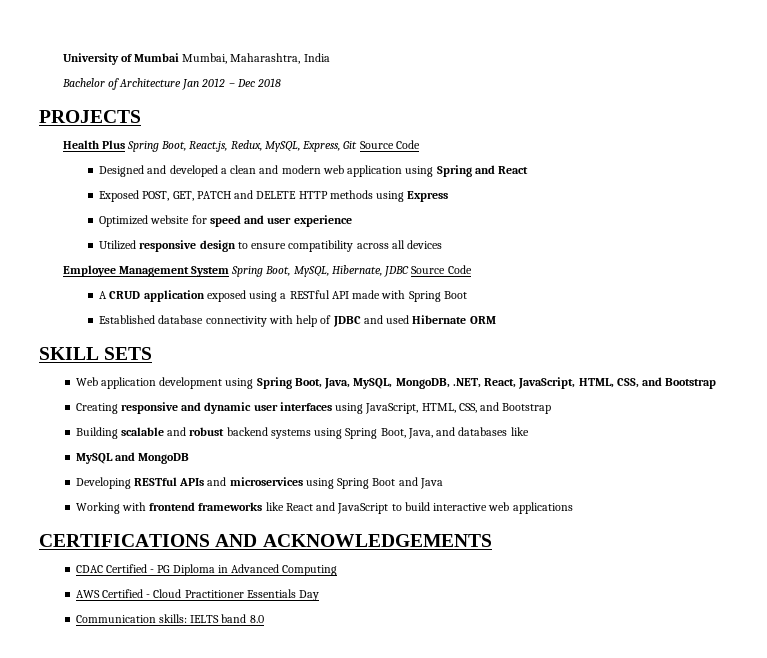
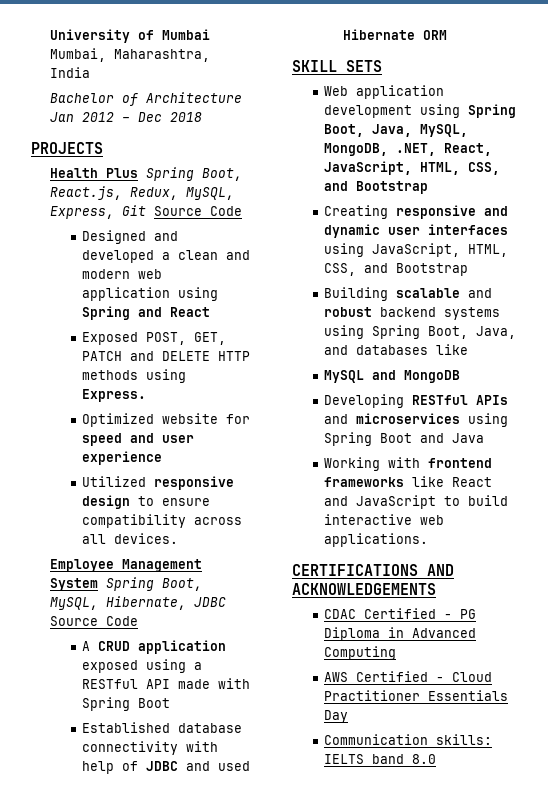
- Exposed POST, GET, PATCH and DELETE HTTP methods using Express
+ Exposed POST, GET, PATCH and DELETE HTTP methods using Express.
- Utilized responsive design to ensure compatibility across all devices
+ Utilized responsive design to ensure compatibility across all devices.
- Working with frontend frameworks like React and JavaScript to build interactive web applications
+ Working with frontend frameworks like React and JavaScript to build interactive web applications.

